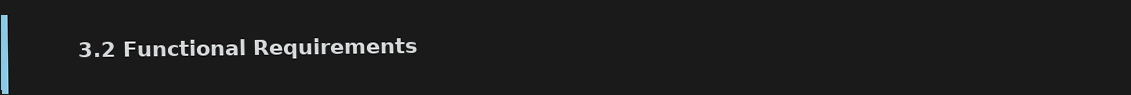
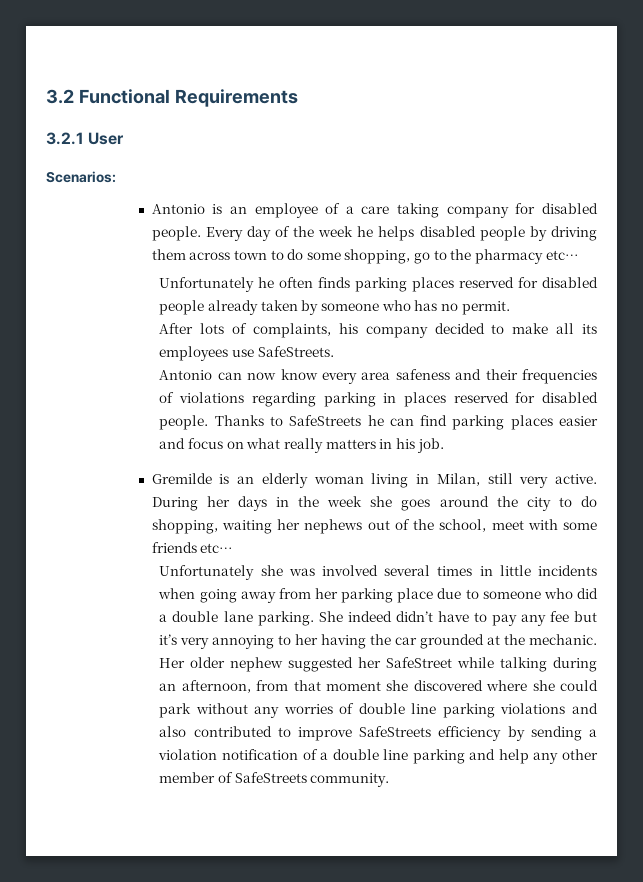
+ 3.2.1 User
+ Scenarios:
+ Antonio is an employee of a care taking company for disabled people. Every day of the week he helps disabled people by driving them across town to do some shopping, go to the pharmacy etc…
+ Unfortunately he often finds parking places reserved for disabled people already taken by someone who has no permit.
+ After lots of complaints, his company decided to make all its employees use SafeStreets.
+ Antonio can now know every area safeness and their frequencies of violations regarding parking in places reserved for disabled people. Thanks to SafeStreets he can find parking places easier and focus on what really matters in his job.
+ Gremilde is an elderly woman living in Milan, still very active. During her days in the week she goes around the city to do shopping, waiting her nephews out of the school, meet with some friends etc…
+ Unfortunately she was involved several times in little incidents when going away from her parking place due to someone who did a double lane parking. She indeed didn’t have to pay any fee but it’s very annoying to her having the car grounded at the mechanic. Her older nephew suggested her SafeStreet while talking during an afternoon, from that moment she discovered where she could park without any worries of double line parking violations and also contributed to improve SafeStreets efficiency by sending a violation notification of a double line parking and help any other member of SafeStreets community.

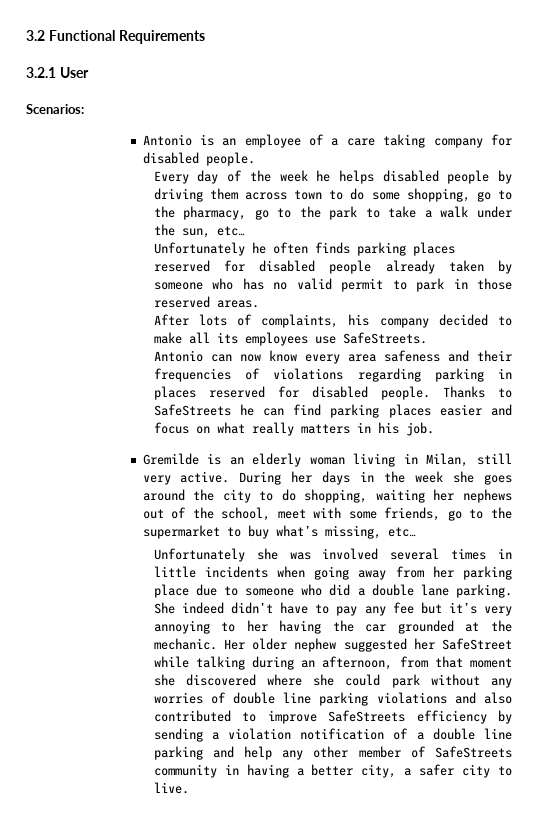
- Antonio is an employee of a care taking company for disabled people. Every day of the week he helps disabled people by driving them across town to do some shopping, go to the pharmacy etc…
+ Antonio is an employee of a care taking company for disabled people.
+ Every day of the week he helps disabled people by driving them across town to do some shopping, go to the pharmacy, go to the park to take a walk under the sun, etc…
- Unfortunately he often finds parking places reserved for disabled people already taken by someone who has no permit.
+ Unfortunately he often finds parking places reserved for disabled people already taken by someone who has no valid permit to park in those reserved areas.
- During her days in the week she goes around the city to do shopping, waiting her nephews out of the school, meet with some friends etc…
+ During her days in the week she goes around the city to do shopping, waiting her nephews out of the school, meet with some friends, go to the supermarket to buy what’s missing, etc…
- Her older nephew suggested her SafeStreet while talking during an afternoon, from that moment she discovered where she could park without any worries of double line parking violations and also contributed to improve SafeStreets efficiency by sending a violation notification of a double line parking and help any other member of SafeStreets community.
+ Her older nephew suggested her SafeStreet while talking during an afternoon, from that moment she discovered where she could park without any worries of double line parking violations and also contributed to improve SafeStreets efficiency by sending a violation notification of a double line parking and help any other member of SafeStreets community in having a better city, a safer city to live.

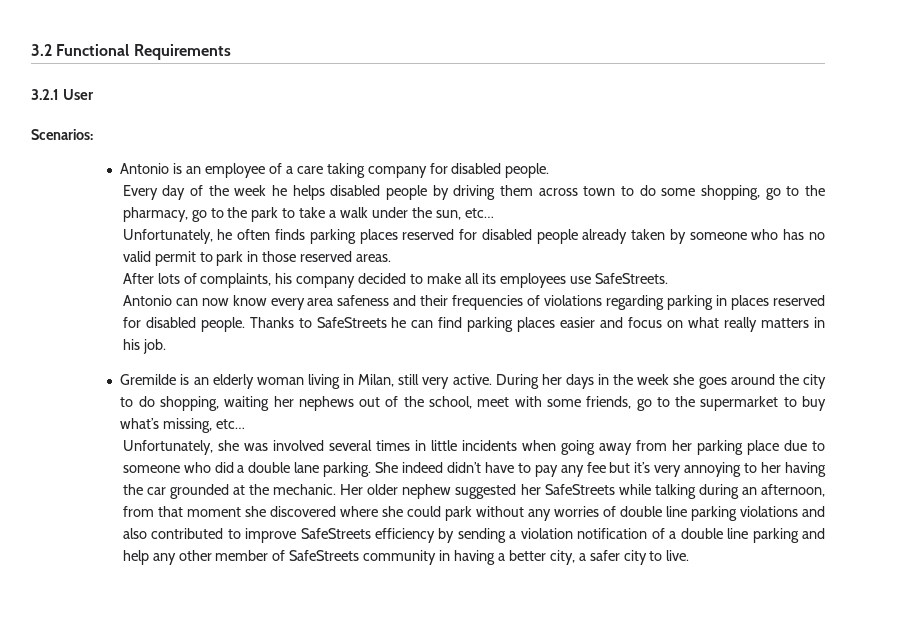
- Unfortunately he often finds parking places reserved for disabled people already taken by someone who has no valid permit to park in those reserved areas.
+ Unfortunately, he often finds parking places reserved for disabled people already taken by someone who has no valid permit to park in those reserved areas.
- Unfortunately she was involved several times in little incidents when going away from her parking place due to someone who did a double lane parking.
+ Unfortunately, she was involved several times in little incidents when going away from her parking place due to someone who did a double lane parking.
- Her older nephew suggested her SafeStreet while talking during an afternoon, from that moment she discovered where she could park without any worries of double line parking violations and also contributed to improve SafeStreets efficiency by sending a violation notification of a double line parking and help any other member of SafeStreets community in having a better city, a safer city to live.
+ Her older nephew suggested her SafeStreets while talking during an afternoon, from that moment she discovered where she could park without any worries of double line parking violations and also contributed to improve SafeStreets efficiency by sending a violation notification of a double line parking and help any other member of SafeStreets community in having a better city, a safer city to live.

